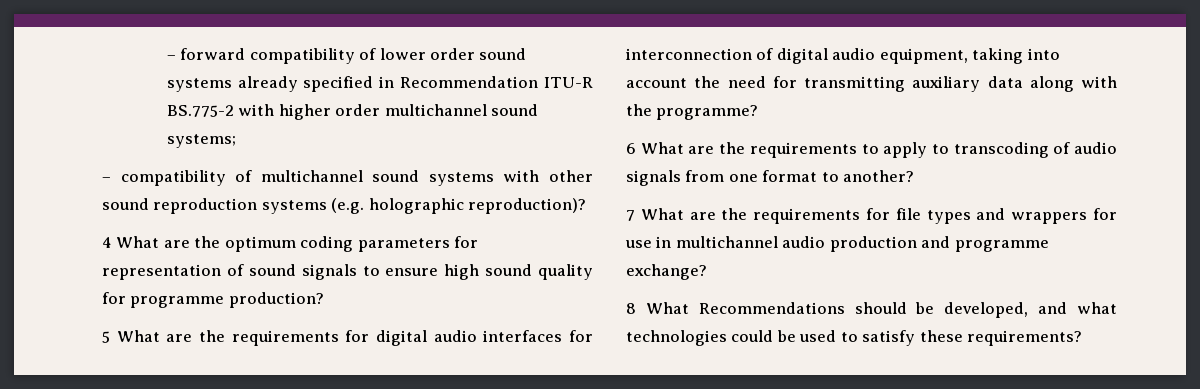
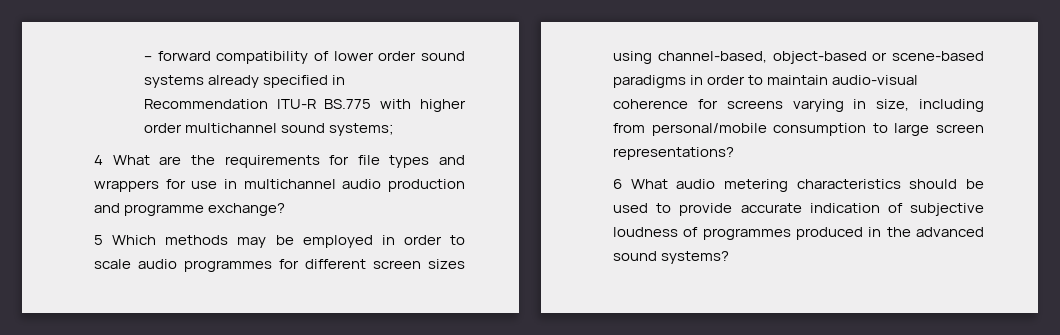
- – forward compatibility of lower order sound systems already specified in Recommendation ITU-R BS.775-2 with higher order multichannel sound systems;
+ – forward compatibility of lower order sound systems already specified in Recommendation ITU-R BS.775 with higher order multichannel sound systems;
- – compatibility of multichannel sound systems with other sound reproduction systems (e.g. holographic reproduction)?
- 4 What are the optimum coding parameters for representation of sound signals to ensure high sound quality for programme production?
- 5 What are the requirements for digital audio interfaces for interconnection of digital audio equipment, taking into account the need for transmitting auxiliary data along with the programme?
- 6 What are the requirements to apply to transcoding of audio signals from one format to another?
- 7 What are the requirements for file types and wrappers for use in multichannel audio production and programme exchange?
+ 4 What are the requirements for file types and wrappers for use in multichannel audio production and programme exchange?
- 8 What Recommendations should be developed, and what technologies could be used to satisfy these requirements?
+ 5 Which methods may be employed in order to scale audio programmes for different screen sizes using channel-based, object-based or scene-based paradigms in order to maintain audio-visual coherence for screens varying in size, including from personal/mobile consumption to large screen representations?
+ 6 What audio metering characteristics should be used to provide accurate indication of subjective loudness of programmes produced in the advanced sound systems?

